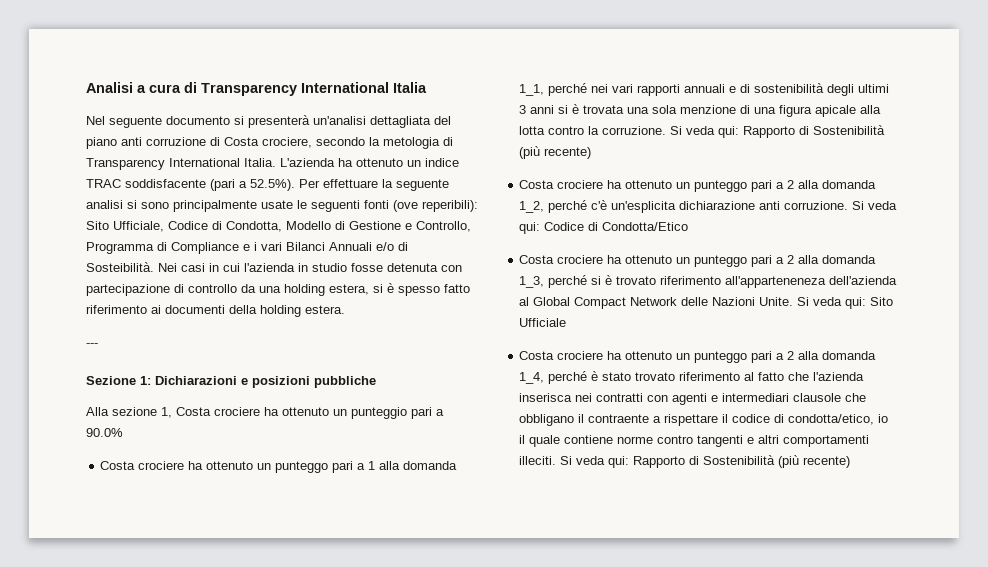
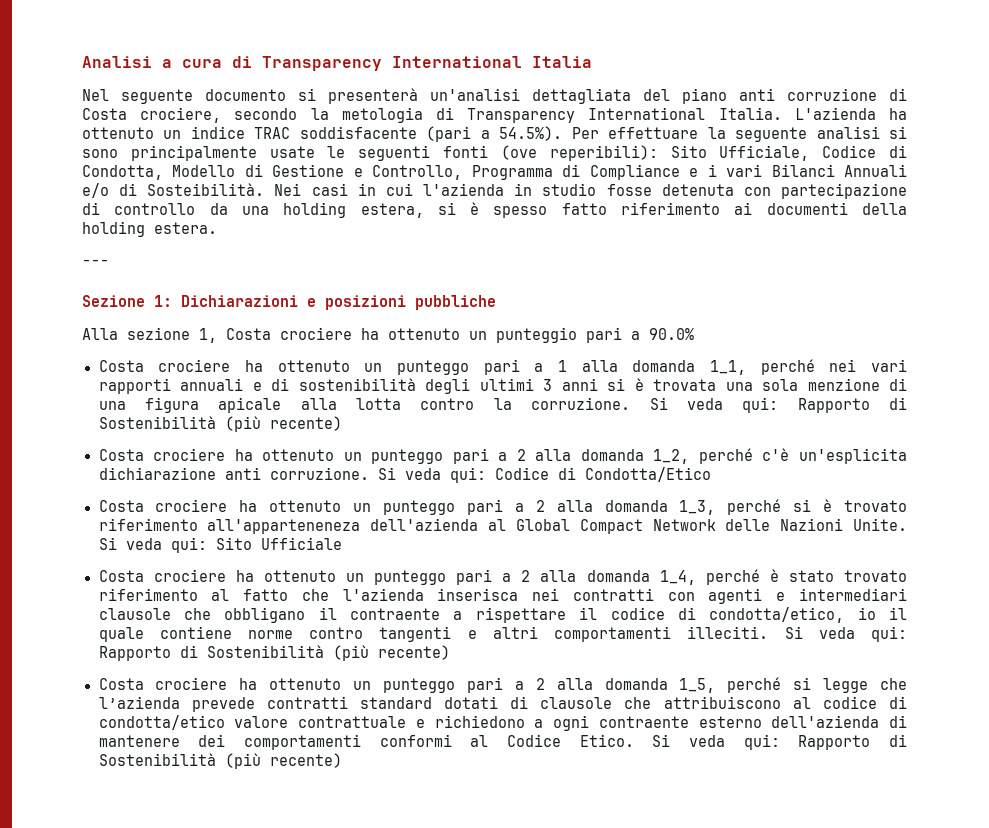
- L'azienda ha ottenuto un indice TRAC soddisfacente (pari a 52.5%). Per effettuare la seguente analisi si sono principalmente usate le seguenti fonti (ove reperibili): Sito Ufficiale, Codice di Condotta, Modello di Gestione e Controllo, Programma di Compliance e i vari Bilanci Annuali e/o di Sosteibilità.
+ L'azienda ha ottenuto un indice TRAC soddisfacente (pari a 54.5%). Per effettuare la seguente analisi si sono principalmente usate le seguenti fonti (ove reperibili): Sito Ufficiale, Codice di Condotta, Modello di Gestione e Controllo, Programma di Compliance e i vari Bilanci Annuali e/o di Sosteibilità.
+ Costa crociere ha ottenuto un punteggo pari a 2 alla domanda 1_5, perché si legge che l’azienda prevede contratti standard dotati di clausole che attribuiscono al codice di condotta/etico valore contrattuale e richiedono a ogni contraente esterno dell'azienda di mantenere dei comportamenti conformi al Codice Etico. Si veda qui: Rapporto di Sostenibilità (più recente)

